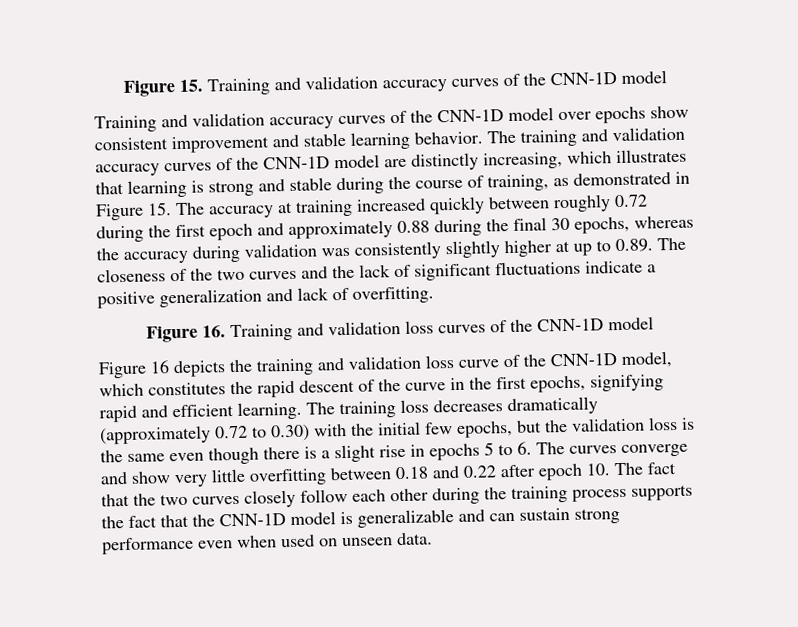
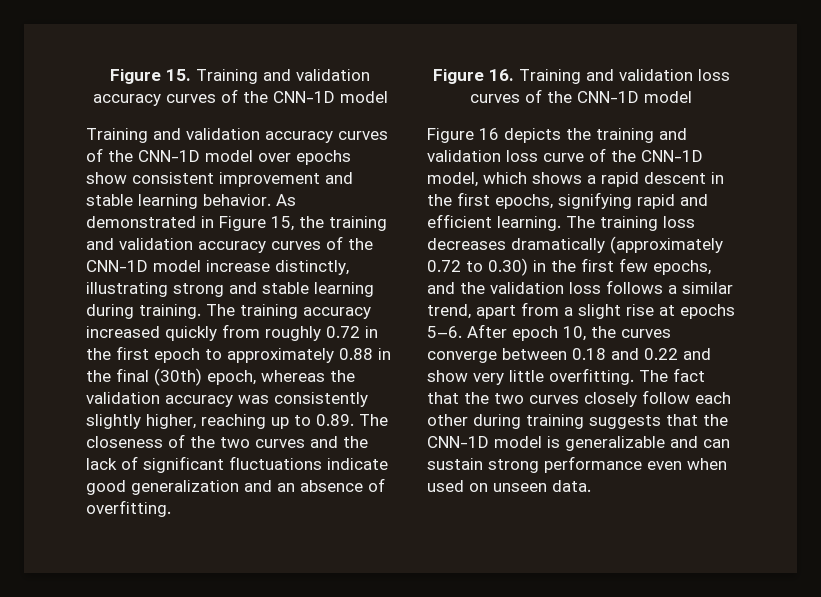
- The training and validation accuracy curves of the CNN-1D model are distinctly increasing, which illustrates that learning is strong and stable during the course of training, as demonstrated in Figure 15. The accuracy at training increased quickly between roughly 0.72 during the first epoch and approximately 0.88 during the final 30 epochs, whereas the accuracy during validation was consistently slightly higher at up to 0.89. The closeness of the two curves and the lack of significant fluctuations indicate a positive generalization and lack of overfitting.
+ As demonstrated in Figure 15, the training and validation accuracy curves of the CNN-1D model increase distinctly, illustrating strong and stable learning during training. The training accuracy increased quickly from roughly 0.72 in the first epoch to approximately 0.88 in the final (30th) epoch, whereas the validation accuracy was consistently slightly higher, reaching up to 0.89. The closeness of the two curves and the lack of significant fluctuations indicate good generalization and an absence of overfitting.
- Figure 16 depicts the training and validation loss curve of the CNN-1D model, which constitutes the rapid descent of the curve in the first epochs, signifying rapid and efficient learning.
+ Figure 16 depicts the training and validation loss curve of the CNN-1D model, which shows a rapid descent in the first epochs, signifying rapid and efficient learning.
- The training loss decreases dramatically (approximately 0.72 to 0.30) with the initial few epochs, but the validation loss is the same even though there is a slight rise in epochs 5 to 6. The curves converge and show very little overfitting between 0.18 and 0.22 after epoch 10. The fact that the two curves closely follow each other during the training process supports the fact that the CNN-1D model is generalizable and can sustain strong performance even when used on unseen data.
+ The training loss decreases dramatically (approximately 0.72 to 0.30) in the first few epochs, and the validation loss follows a similar trend, apart from a slight rise at epochs 5–6. After epoch 10, the curves converge between 0.18 and 0.22 and show very little overfitting. The fact that the two curves closely follow each other during training suggests that the CNN-1D model is generalizable and can sustain strong performance even when used on unseen data.

